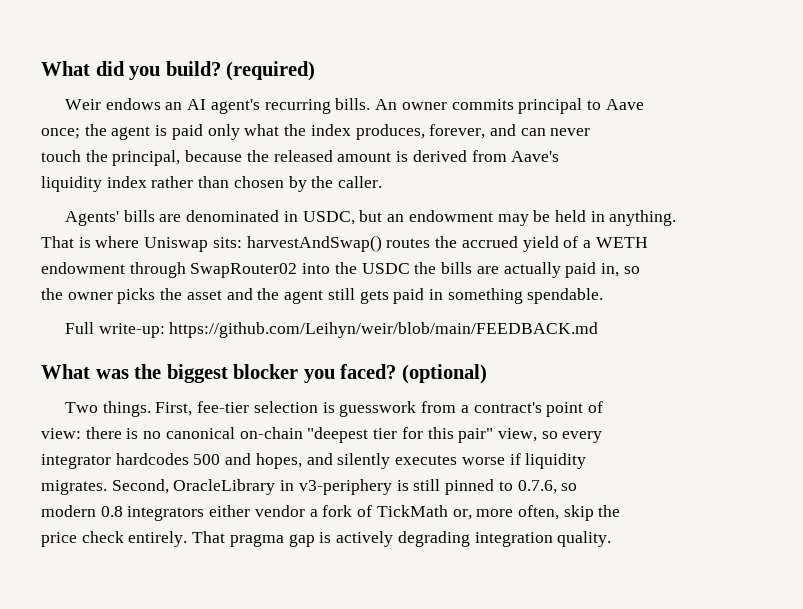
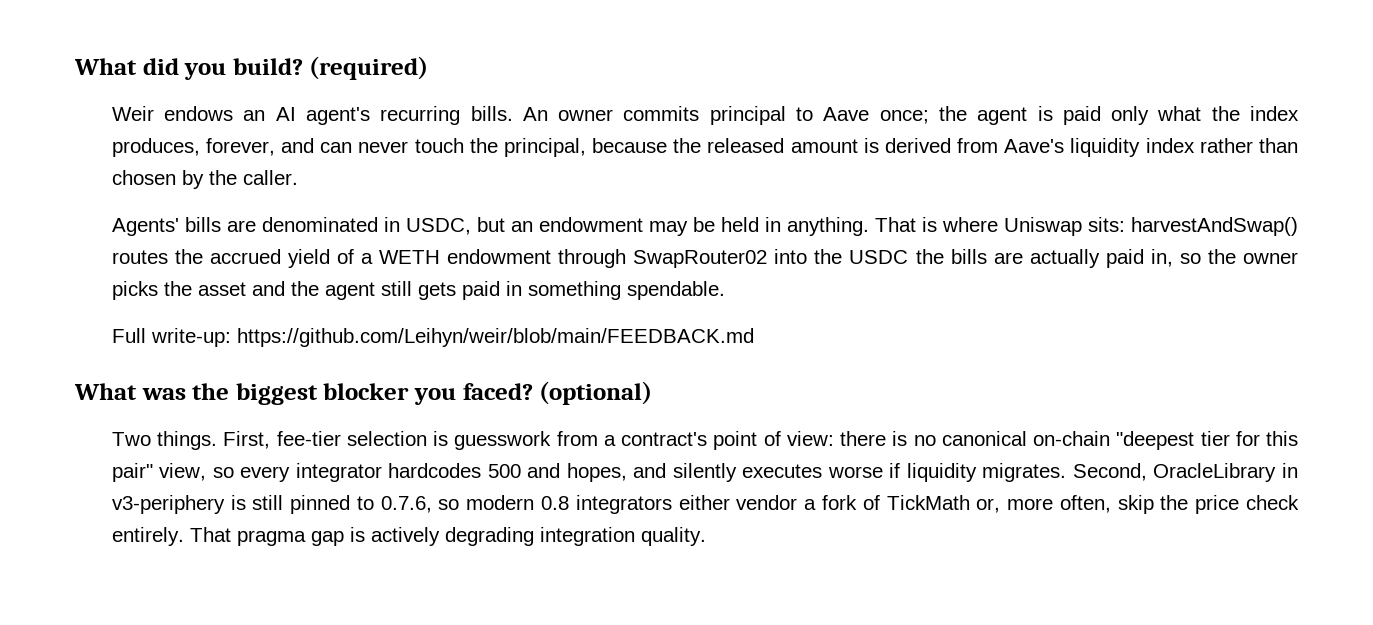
- An owner commits principal to Aave
- once; the agent is paid only what the index produces, forever, and can never
- touch the principal, because the released amount is derived from Aave's
- liquidity index rather than chosen by the caller.
+ An owner commits principal to Aave once; the agent is paid only what the index produces, forever, and can never touch the principal, because the released amount is derived from Aave's liquidity index rather than chosen by the caller.
- Agents' bills are denominated in USDC, but an endowment may be held in anything.
- That is where Uniswap sits: harvestAndSwap() routes the accrued yield of a WETH
- endowment through SwapRouter02 into the USDC the bills are actually paid in, so
- the owner picks the asset and the agent still gets paid in something spendable.
+ Agents' bills are denominated in USDC, but an endowment may be held in anything. That is where Uniswap sits: harvestAndSwap() routes the accrued yield of a WETH endowment through SwapRouter02 into the USDC the bills are actually paid in, so the owner picks the asset and the agent still gets paid in something spendable.
- First, fee-tier selection is guesswork from a contract's point of
- view: there is no canonical on-chain "deepest tier for this pair" view, so every
- integrator hardcodes 500 and hopes, and silently executes worse if liquidity
- migrates.
+ First, fee-tier selection is guesswork from a contract's point of view: there is no canonical on-chain "deepest tier for this pair" view, so every integrator hardcodes 500 and hopes, and silently executes worse if liquidity migrates.
- Second, OracleLibrary in v3-periphery is still pinned to 0.7.6, so
- modern 0.8 integrators either vendor a fork of TickMath or, more often, skip the
- price check entirely.
+ Second, OracleLibrary in v3-periphery is still pinned to 0.7.6, so modern 0.8 integrators either vendor a fork of TickMath or, more often, skip the price check entirely.

